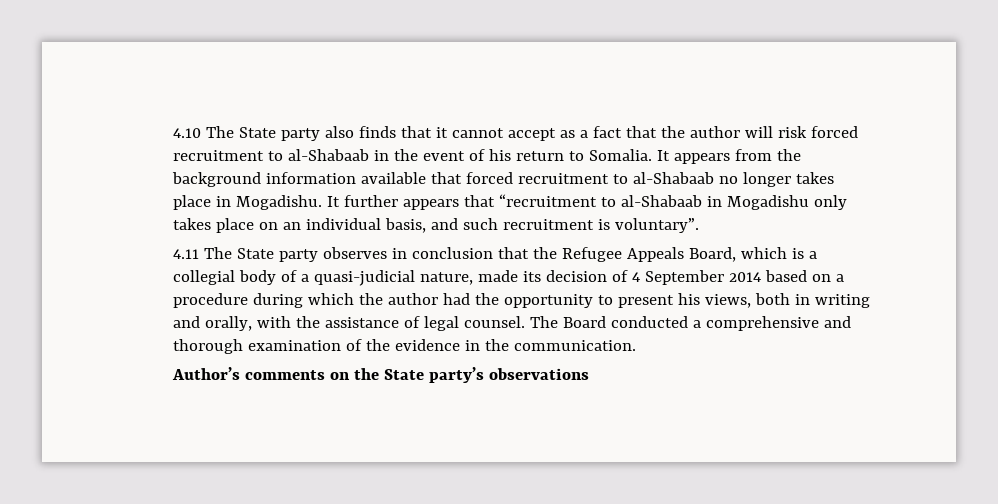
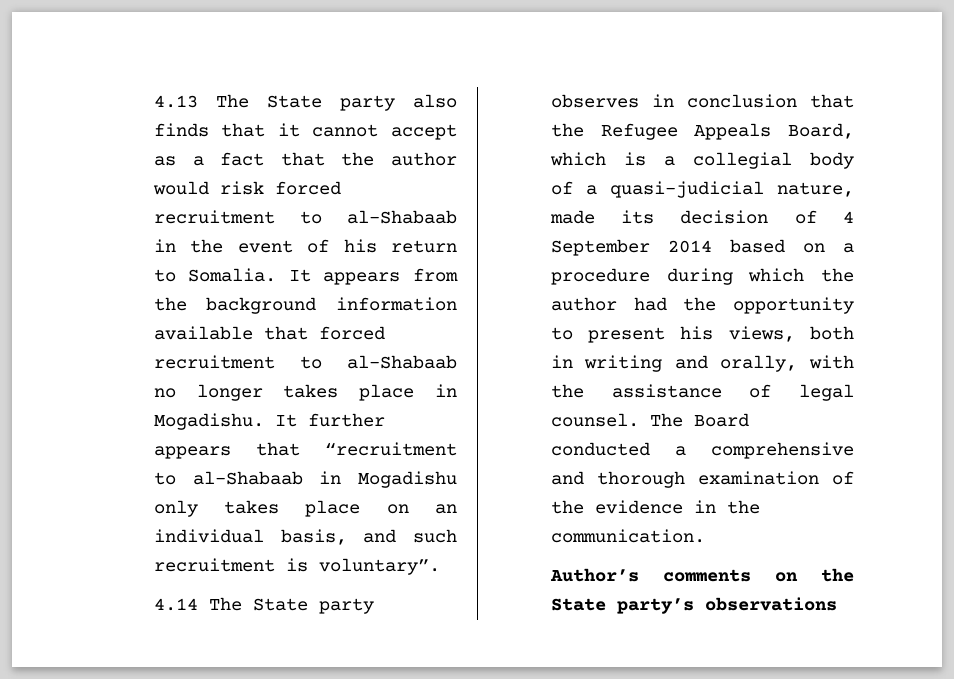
- 4.10 The State party also finds that it cannot accept as a fact that the author will risk forced recruitment to al-Shabaab in the event of his return to Somalia.
+ 4.13 The State party also finds that it cannot accept as a fact that the author would risk forced recruitment to al-Shabaab in the event of his return to Somalia.
- 4.11 The State party observes in conclusion that the Refugee Appeals Board, which is a collegial body of a quasi-judicial nature, made its decision of 4 September 2014 based on a procedure during which the author had the opportunity to present his views, both in writing and orally, with the assistance of legal counsel.
+ 4.14 The State party observes in conclusion that the Refugee Appeals Board, which is a collegial body of a quasi-judicial nature, made its decision of 4 September 2014 based on a procedure during which the author had the opportunity to present his views, both in writing and orally, with the assistance of legal counsel.

